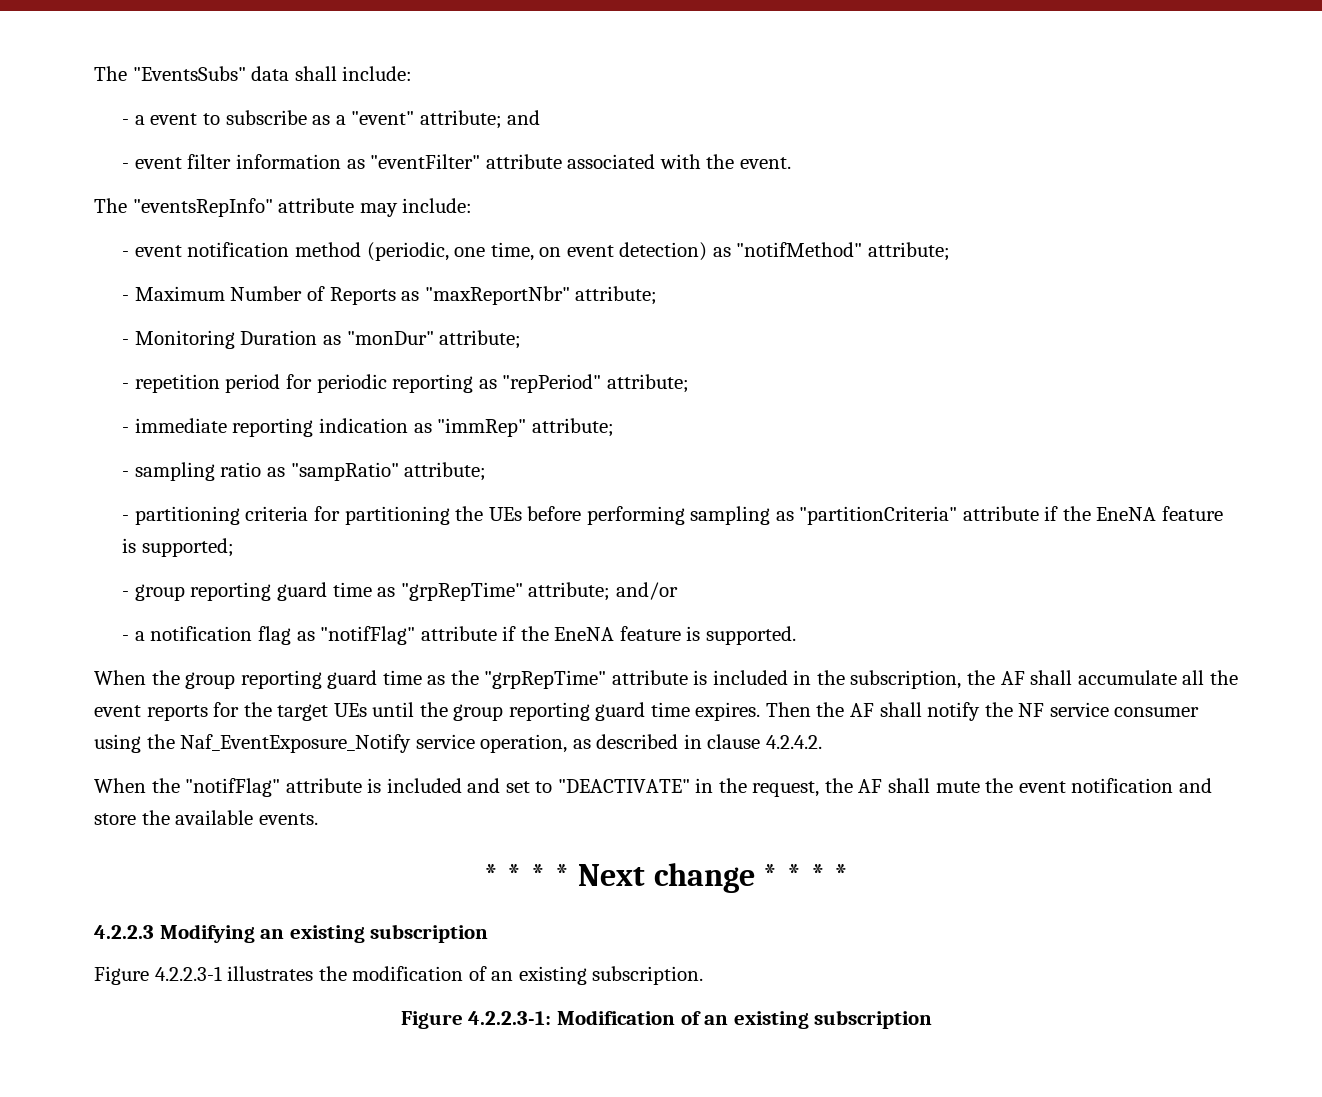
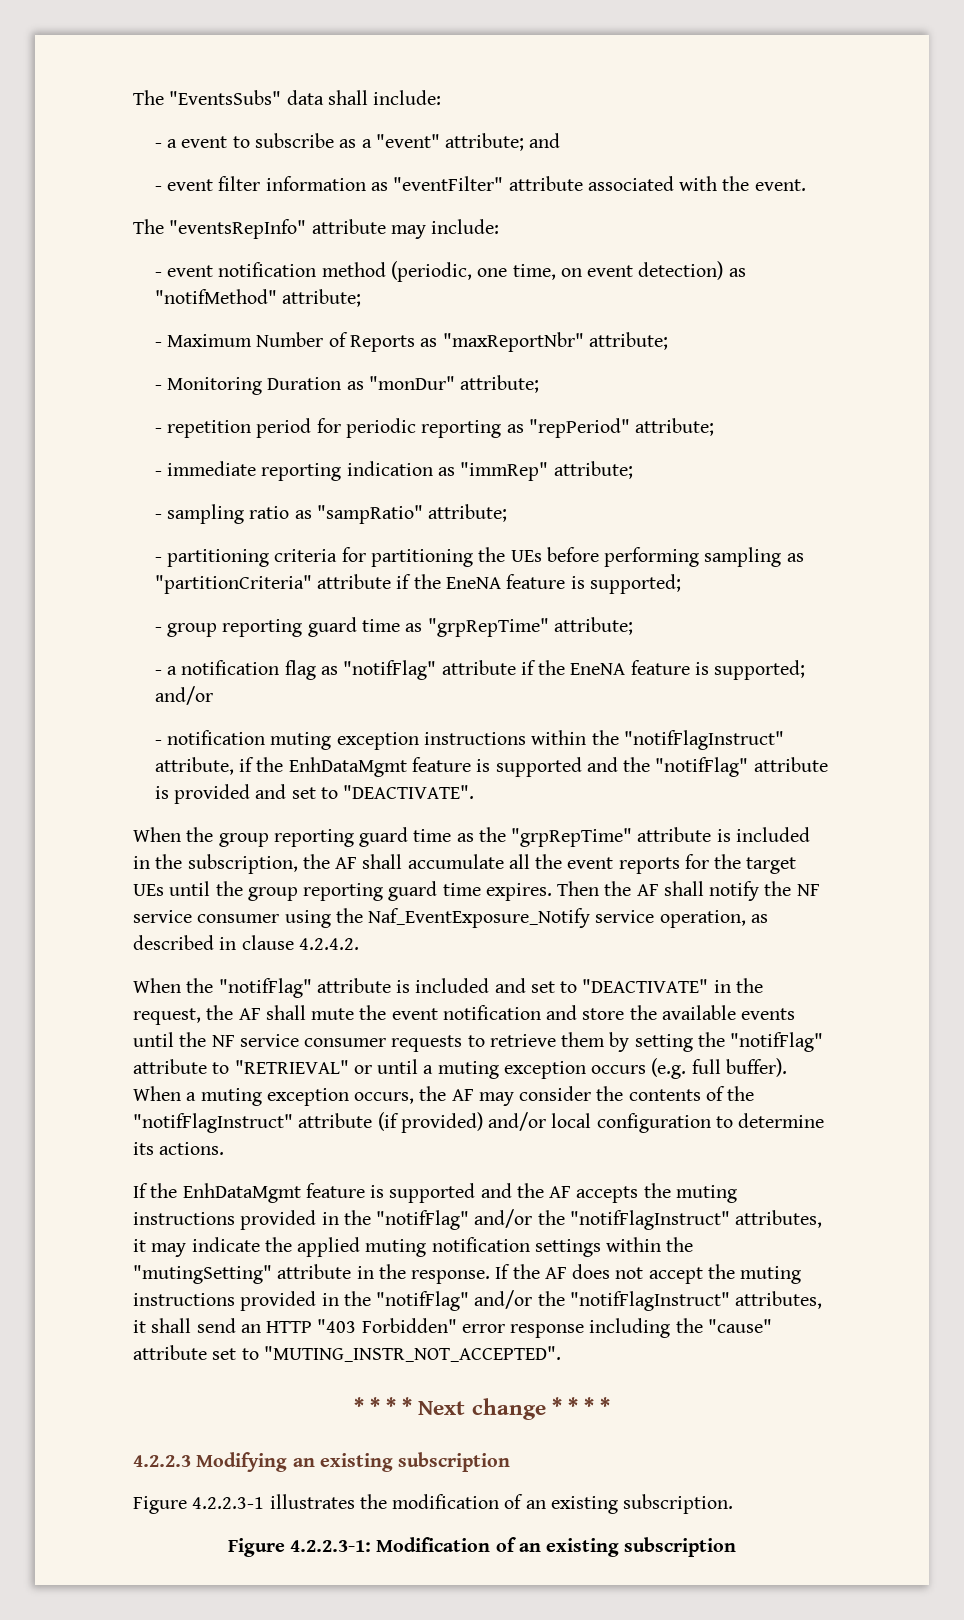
- - group reporting guard time as "grpRepTime" attribute; and/or
+ - group reporting guard time as "grpRepTime" attribute;
- - a notification flag as "notifFlag" attribute if the EneNA feature is supported.
+ - a notification flag as "notifFlag" attribute if the EneNA feature is supported; and/or
+ - notification muting exception instructions within the "notifFlagInstruct" attribute, if the EnhDataMgmt feature is supported and the "notifFlag" attribute is provided and set to "DEACTIVATE".
- When the "notifFlag" attribute is included and set to "DEACTIVATE" in the request, the AF shall mute the event notification and store the available events.
+ When the "notifFlag" attribute is included and set to "DEACTIVATE" in the request, the AF shall mute the event notification and store the available events until the NF service consumer requests to retrieve them by setting the "notifFlag" attribute to "RETRIEVAL" or until a muting exception occurs (e.g. full buffer). When a muting exception occurs, the AF may consider the contents of the "notifFlagInstruct" attribute (if provided) and/or local configuration to determine its actions.
+ If the EnhDataMgmt feature is supported and the AF accepts the muting instructions provided in the "notifFlag" and/or the "notifFlagInstruct" attributes, it may indicate the applied muting notification settings within the "mutingSetting" attribute in the response. If the AF does not accept the muting instructions provided in the "notifFlag" and/or the "notifFlagInstruct" attributes, it shall send an HTTP "403 Forbidden" error response including the "cause" attribute set to "MUTING_INSTR_NOT_ACCEPTED".

